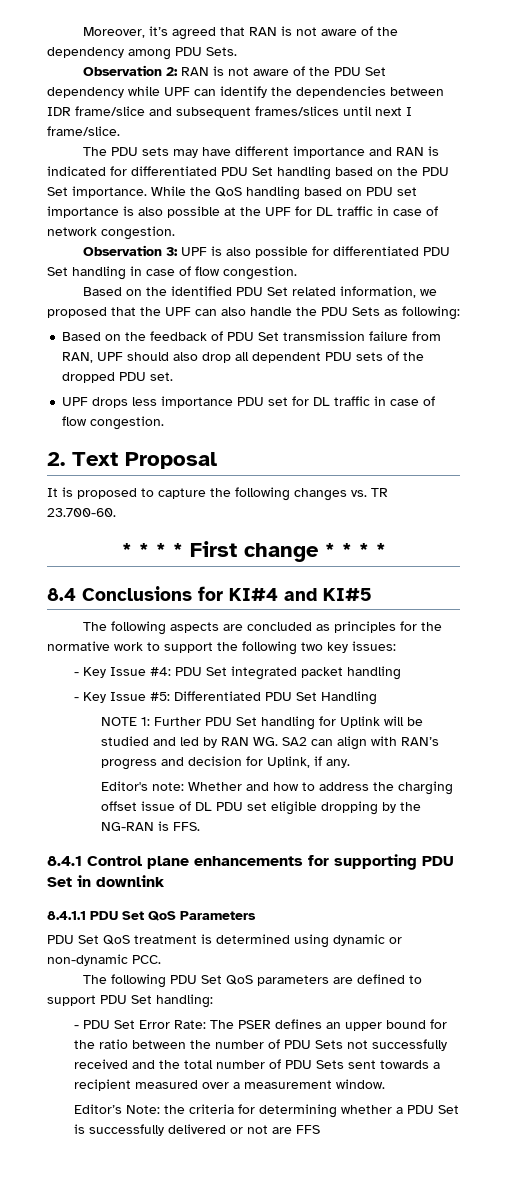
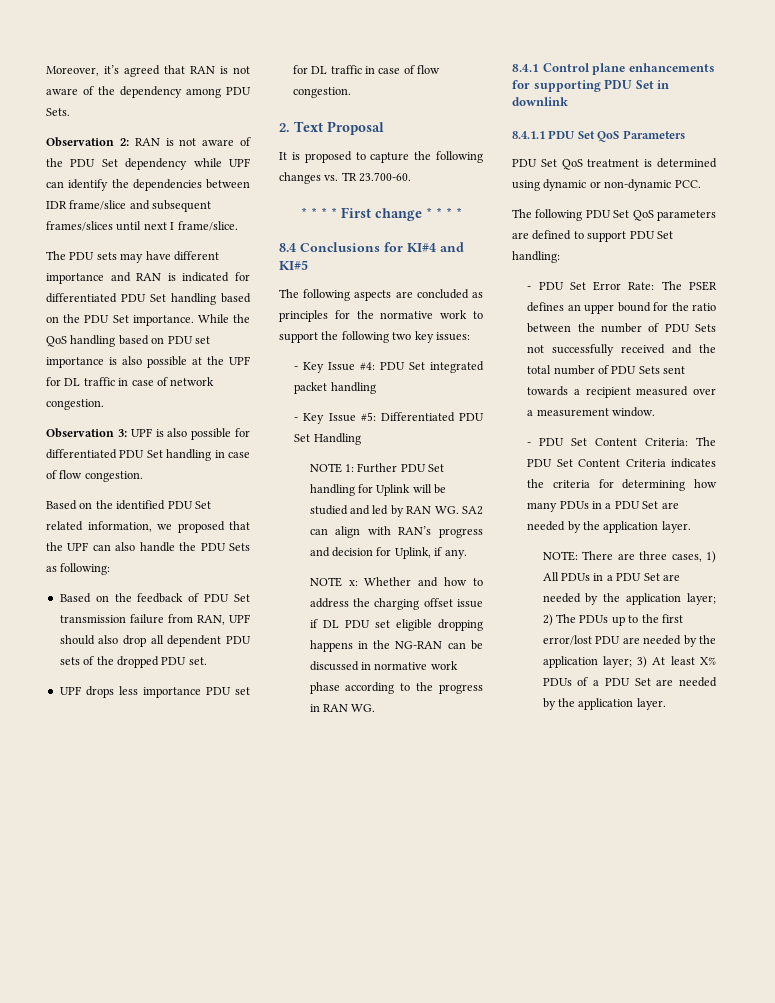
- Editor's note: Whether and how to address the charging offset issue of DL PDU set eligible dropping by the NG-RAN is FFS.
+ NOTE x: Whether and how to address the charging offset issue if DL PDU set eligible dropping happens in the NG-RAN can be discussed in normative work phase according to the progress in RAN WG.
- Editor’s Note: the criteria for determining whether a PDU Set is successfully delivered or not are FFS
+ - PDU Set Content Criteria: The PDU Set Content Criteria indicates the criteria for determining how many PDUs in a PDU Set are needed by the application layer.
+ NOTE: There are three cases, 1) All PDUs in a PDU Set are needed by the application layer; 2) The PDUs up to the first error/lost PDU are needed by the application layer; 3) At least X% PDUs of a PDU Set are needed by the application layer.

